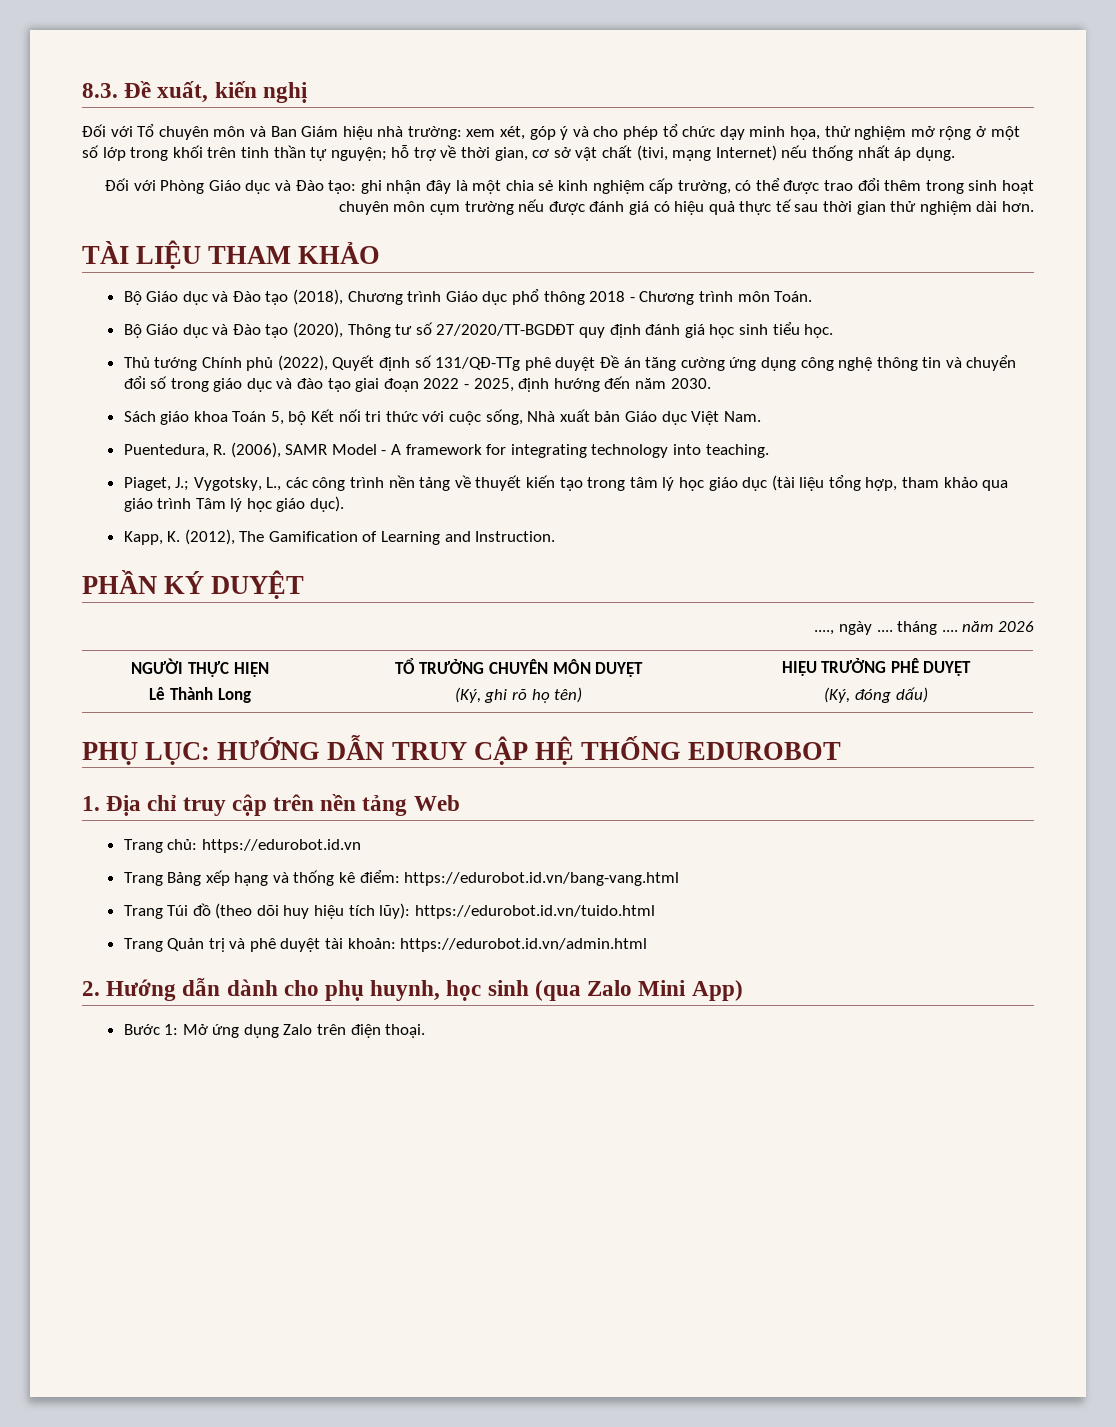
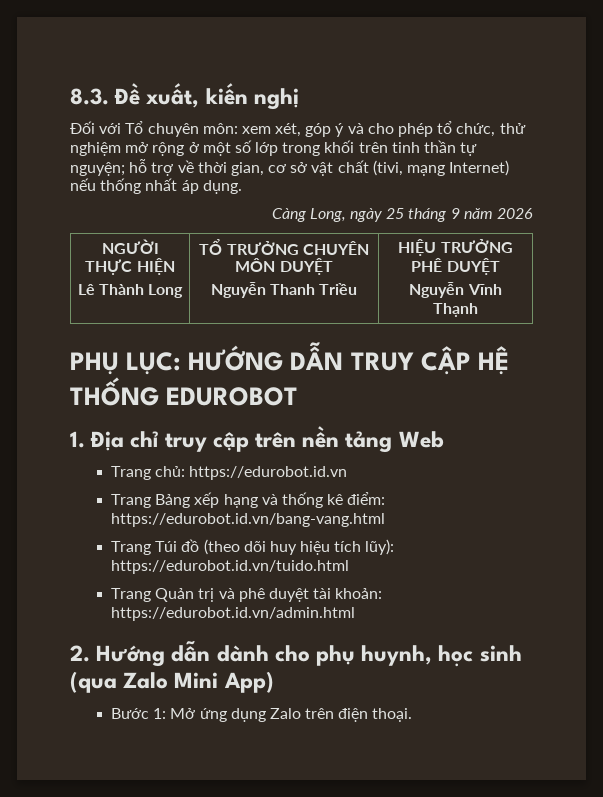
- Đối với Tổ chuyên môn và Ban Giám hiệu nhà trường: xem xét, góp ý và cho phép tổ chức dạy minh họa, thử nghiệm mở rộng ở một số lớp trong khối trên tinh thần tự nguyện; hỗ trợ về thời gian, cơ sở vật chất (tivi, mạng Internet) nếu thống nhất áp dụng.
+ Đối với Tổ chuyên môn: xem xét, góp ý và cho phép tổ chức, thử nghiệm mở rộng ở một số lớp trong khối trên tinh thần tự nguyện; hỗ trợ về thời gian, cơ sở vật chất (tivi, mạng Internet) nếu thống nhất áp dụng.
- Đối với Phòng Giáo dục và Đào tạo: ghi nhận đây là một chia sẻ kinh nghiệm cấp trường, có thể được trao đổi thêm trong sinh hoạt chuyên môn cụm trường nếu được đánh giá có hiệu quả thực tế sau thời gian thử nghiệm dài hơn.
- TÀI LIỆU THAM KHẢO
- Bộ Giáo dục và Đào tạo (2018), Chương trình Giáo dục phổ thông 2018 - Chương trình môn Toán.
- Bộ Giáo dục và Đào tạo (2020), Thông tư số 27/2020/TT-BGDĐT quy định đánh giá học sinh tiểu học.
- Thủ tướng Chính phủ (2022), Quyết định số 131/QĐ-TTg phê duyệt Đề án tăng cường ứng dụng công nghệ thông tin và chuyển đổi số trong giáo dục và đào tạo giai đoạn 2022 - 2025, định hướng đến năm 2030.
- Sách giáo khoa Toán 5, bộ Kết nối tri thức với cuộc sống, Nhà xuất bản Giáo dục Việt Nam.
- Puentedura, R. (2006), SAMR Model - A framework for integrating technology into teaching.
- Piaget, J.; Vygotsky, L., các công trình nền tảng về thuyết kiến tạo trong tâm lý học giáo dục (tài liệu tổng hợp, tham khảo qua giáo trình Tâm lý học giáo dục).
- Kapp, K. (2012), The Gamification of Learning and Instruction.
- PHẦN KÝ DUYỆT
- ...., ngày .... tháng .... năm 2026
+ Càng Long, ngày 25 tháng 9 năm 2026
  NGƯỜI THỰC HIỆN
  Lê Thành Long | TỔ TRƯỞNG CHUYÊN MÔN DUYỆT
- (Ký, ghi rõ họ tên) | HIỆU TRƯỞNG PHÊ DUYỆT
- (Ký, đóng dấu)
+ Nguyễn Thanh Triều | HIỆU TRƯỞNG PHÊ DUYỆT
+ Nguyễn Vĩnh Thạnh

